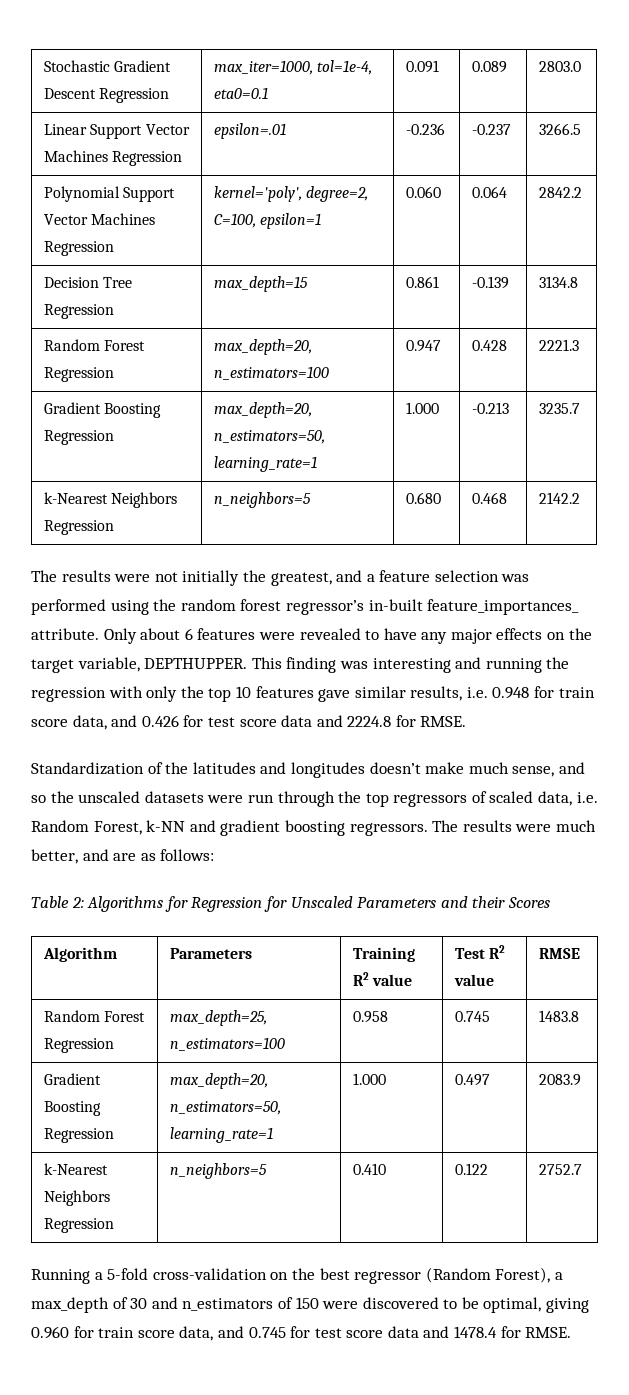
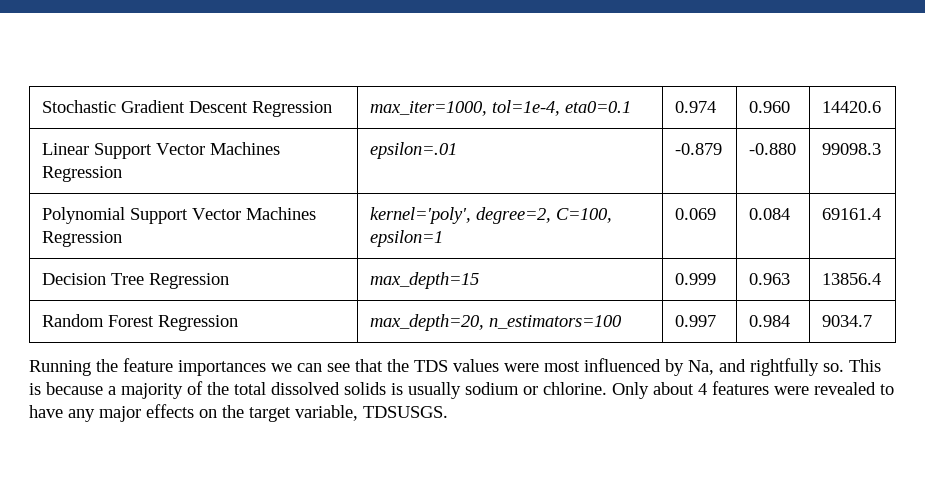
- Stochastic Gradient Descent Regression | max_iter=1000, tol=1e-4, eta0=0.1 | 0.091 | 0.089 | 2803.0
+ Stochastic Gradient Descent Regression | max_iter=1000, tol=1e-4, eta0=0.1 | 0.974 | 0.960 | 14420.6
- Linear Support Vector Machines Regression | epsilon=.01 | -0.236 | -0.237 | 3266.5
+ Linear Support Vector Machines Regression | epsilon=.01 | -0.879 | -0.880 | 99098.3
- Polynomial Support Vector Machines Regression | kernel='poly', degree=2, C=100, epsilon=1 | 0.060 | 0.064 | 2842.2
+ Polynomial Support Vector Machines Regression | kernel='poly', degree=2, C=100, epsilon=1 | 0.069 | 0.084 | 69161.4
- Decision Tree Regression | max_depth=15 | 0.861 | -0.139 | 3134.8
+ Decision Tree Regression | max_depth=15 | 0.999 | 0.963 | 13856.4
- Random Forest Regression | max_depth=20, n_estimators=100 | 0.947 | 0.428 | 2221.3
- Gradient Boosting Regression | max_depth=20, n_estimators=50, learning_rate=1 | 1.000 | -0.213 | 3235.7
- k-Nearest Neighbors Regression | n_neighbors=5 | 0.680 | 0.468 | 2142.2
- The results were not initially the greatest, and a feature selection was performed using the random forest regressor’s in-built feature_importances_ attribute.
+ Random Forest Regression | max_depth=20, n_estimators=100 | 0.997 | 0.984 | 9034.7
+ Running the feature importances we can see that the TDS values were most influenced by Na, and rightfully so. This is because a majority of the total dissolved solids is usually sodium or chlorine.
- Only about 6 features were revealed to have any major effects on the target variable, DEPTHUPPER. This finding was interesting and running the regression with only the top 10 features gave similar results, i.e. 0.948 for train score data, and 0.426 for test score data and 2224.8 for RMSE.
- Standardization of the latitudes and longitudes doesn’t make much sense, and so the unscaled datasets were run through the top regressors of scaled data, i.e. Random Forest, k-NN and gradient boosting regressors. The results were much better, and are as follows:
- Table 2: Algorithms for Regression for Unscaled Parameters and their Scores
- Algorithm | Parameters | Training R2 value | Test R2 value | RMSE
- Random Forest Regression | max_depth=25, n_estimators=100 | 0.958 | 0.745 | 1483.8
- Gradient Boosting Regression | max_depth=20, n_estimators=50, learning_rate=1 | 1.000 | 0.497 | 2083.9
- k-Nearest Neighbors Regression | n_neighbors=5 | 0.410 | 0.122 | 2752.7
- Running a 5-fold cross-validation on the best regressor (Random Forest), a max_depth of 30 and n_estimators of 150 were discovered to be optimal, giving 0.960 for train score data, and 0.745 for test score data and 1478.4 for RMSE.
+ Only about 4 features were revealed to have any major effects on the target variable, TDSUSGS.

